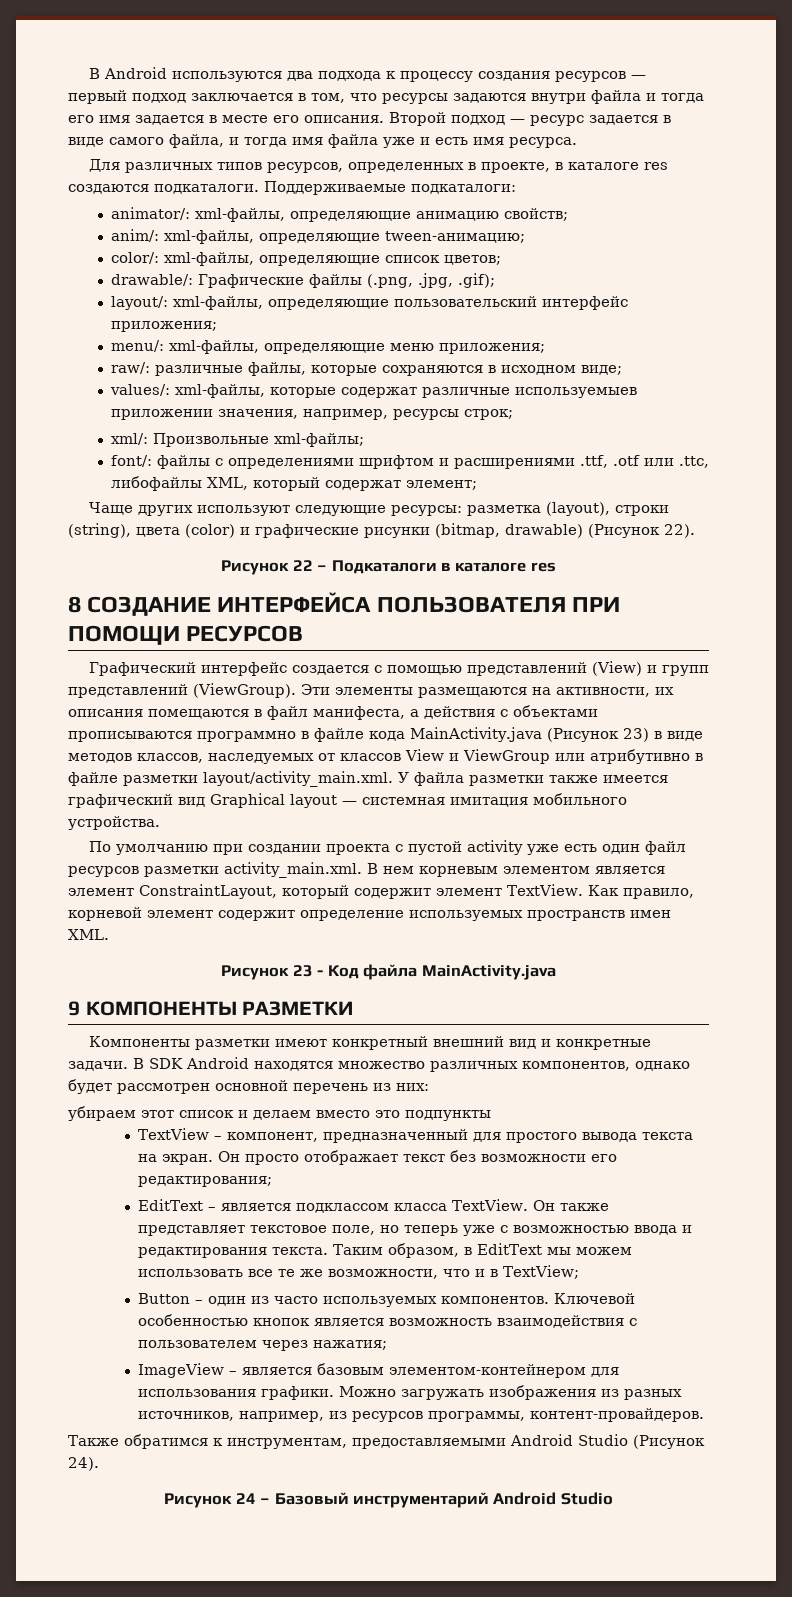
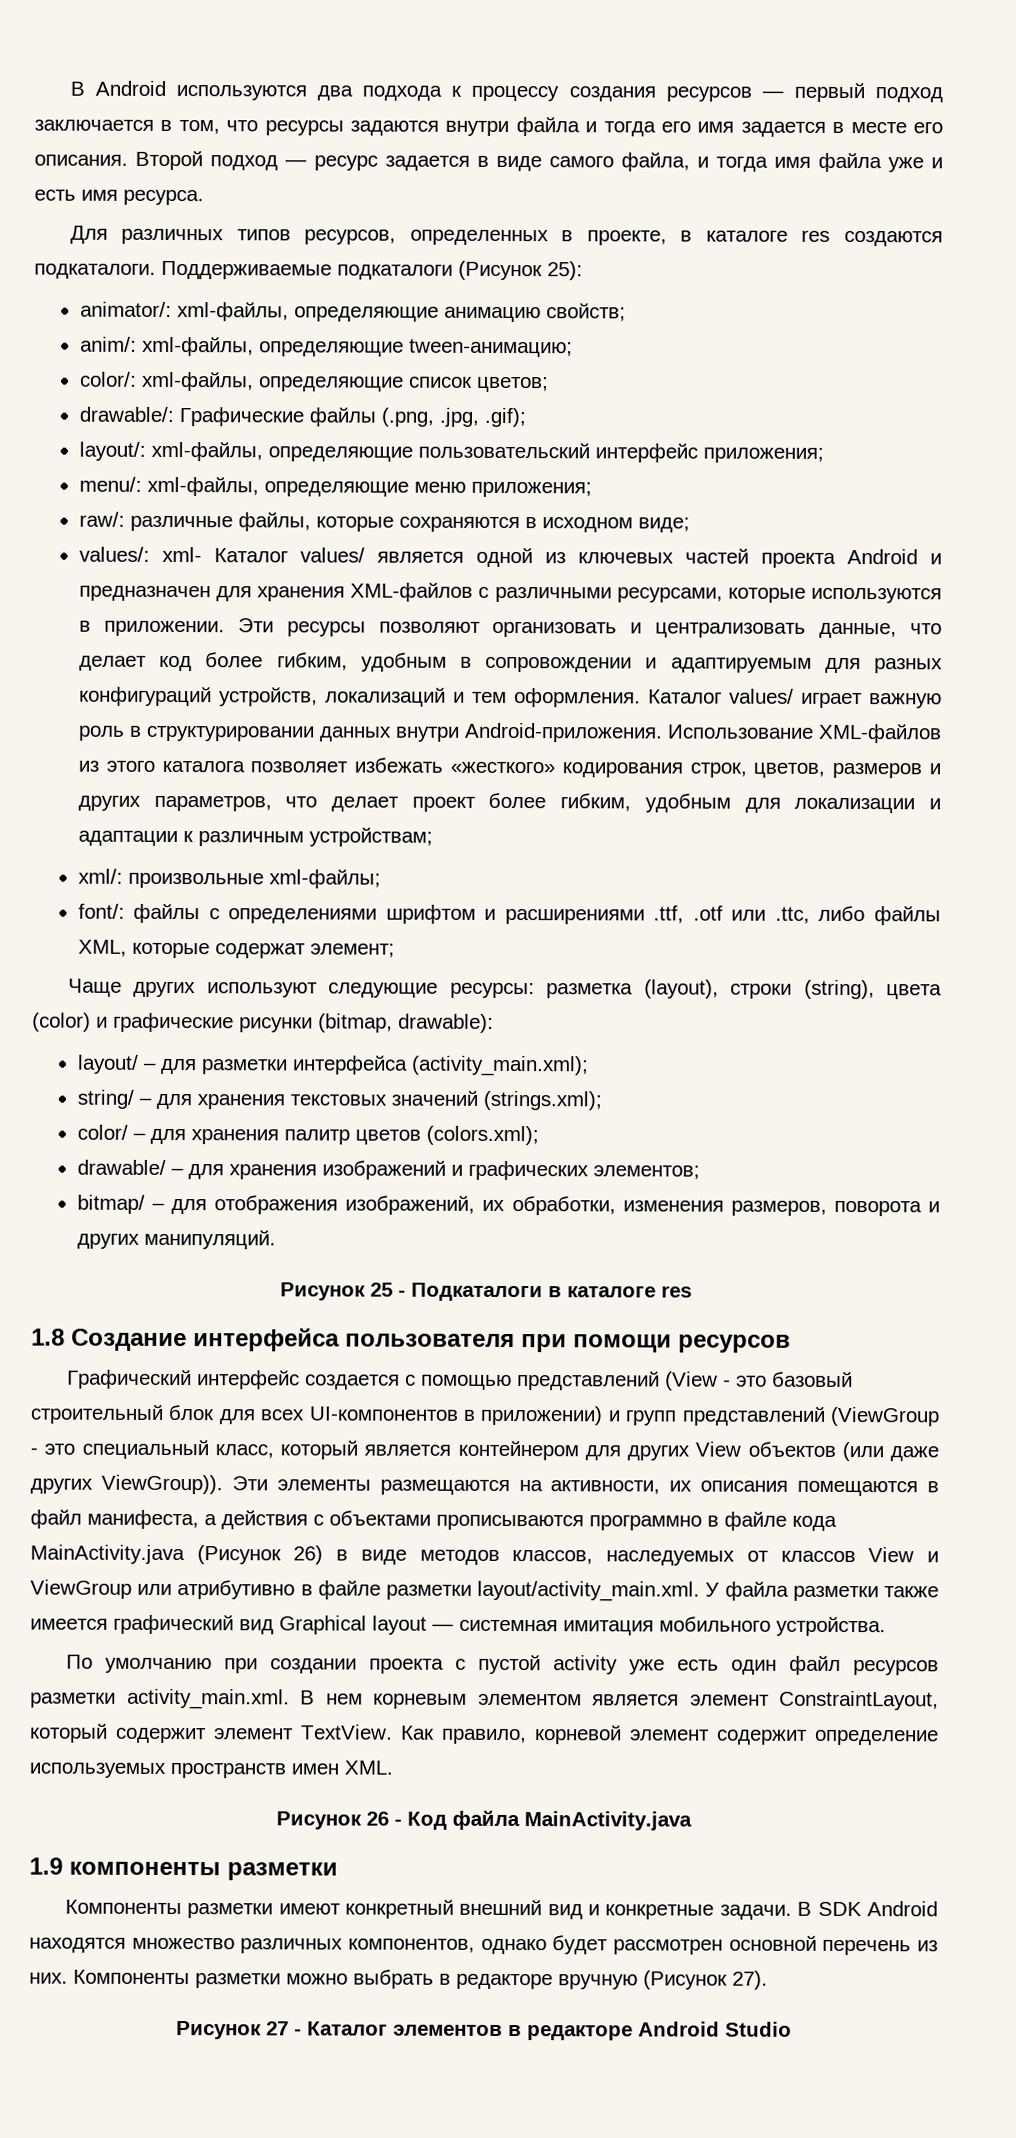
- Поддерживаемые подкаталоги:
+ Поддерживаемые подкаталоги (Рисунок 25):
- values/: xml-файлы, которые содержат различные используемыев приложении значения, например, ресурсы строк;
+ values/: xml- Каталог values/ является одной из ключевых частей проекта Android и предназначен для хранения XML-файлов с различными ресурсами, которые используются в приложении. Эти ресурсы позволяют организовать и централизовать данные, что делает код более гибким, удобным в сопровождении и адаптируемым для разных конфигураций устройств, локализаций и тем оформления. Каталог values/ играет важную роль в структурировании данных внутри Android-приложения. Использование XML-файлов из этого каталога позволяет избежать «жесткого» кодирования строк, цветов, размеров и других параметров, что делает проект более гибким, удобным для локализации и адаптации к различным устройствам;
- xml/: Произвольные xml-файлы;
+ xml/: произвольные xml-файлы;
- font/: файлы с определениями шрифтом и расширениями .ttf, .otf или .ttc, либофайлы XML, который содержат элемент;
+ font/: файлы с определениями шрифтом и расширениями .ttf, .otf или .ttc, либо файлы XML, которые содержат элемент;
- Чаще других используют следующие ресурсы: разметка (layout), строки (string), цвета (color) и графические рисунки (bitmap, drawable) (Рисунок 22).
- Рисунок 22 – Подкаталоги в каталоге res
- 8 СОЗДАНИЕ ИНТЕРФЕЙСА ПОЛЬЗОВАТЕЛЯ ПРИ ПОМОЩИ РЕСУРСОВ
+ Чаще других используют следующие ресурсы: разметка (layout), строки (string), цвета (color) и графические рисунки (bitmap, drawable):
+ layout/ – для разметки интерфейса (activity_main.xml);
+ string/ – для хранения текстовых значений (strings.xml);
+ color/ – для хранения палитр цветов (colors.xml);
+ drawable/ – для хранения изображений и графических элементов;
+ bitmap/ – для отображения изображений, их обработки, изменения размеров, поворота и других манипуляций.
+ Рисунок 25 - Подкаталоги в каталоге res
+ 1.8 Cоздание интерфейса пользователя при помощи ресурсов
- Графический интерфейс создается с помощью представлений (View) и групп представлений (ViewGroup).
+ Графический интерфейс создается с помощью представлений (View - это базовый строительный блок для всех UI-компонентов в приложении) и групп представлений (ViewGroup - это специальный класс, который является контейнером для других View объектов (или даже других ViewGroup)).
- Эти элементы размещаются на активности, их описания помещаются в файл манифеста, а действия с объектами прописываются программно в файле кода MainActivity.java (Рисунок 23) в виде методов классов, наследуемых от классов View и ViewGroup или атрибутивно в файле разметки layout/activity_main.xml. У файла разметки также имеется графический вид Graphical layout — системная имитация мобильного устройства.
+ Эти элементы размещаются на активности, их описания помещаются в файл манифеста, а действия с объектами прописываются программно в файле кода MainActivity.java (Рисунок 26) в виде методов классов, наследуемых от классов View и ViewGroup или атрибутивно в файле разметки layout/activity_main.xml. У файла разметки также имеется графический вид Graphical layout — системная имитация мобильного устройства.
- Рисунок 23 - Код файла MainActivity.java
+ Рисунок 26 - Код файла MainActivity.java
- 9 КОМПОНЕНТЫ РАЗМЕТКИ
+ 1.9 компоненты разметки
- В SDK Android находятся множество различных компонентов, однако будет рассмотрен основной перечень из них:
- убираем этот список и делаем вместо это подпункты
- TextView – компонент, предназначенный для простого вывода текста на экран. Он просто отображает текст без возможности его редактирования;
- EditText – является подклассом класса TextView. Он также представляет текстовое поле, но теперь уже с возможностью ввода и редактирования текста. Таким образом, в EditText мы можем использовать все те же возможности, что и в TextView;
- Button – один из часто используемых компонентов. Ключевой особенностью кнопок является возможность взаимодействия с пользователем через нажатия;
- ImageView – является базовым элементом-контейнером для использования графики. Можно загружать изображения из разных источников, например, из ресурсов программы, контент-провайдеров.
- Также обратимся к инструментам, предоставляемыми Android Studio (Рисунок 24).
- Рисунок 24 – Базовый инструментарий Android Studio
+ В SDK Android находятся множество различных компонентов, однако будет рассмотрен основной перечень из них. Компоненты разметки можно выбрать в редакторе вручную (Рисунок 27).
+ Рисунок 27 - Каталог элементов в редакторе Android Studio

